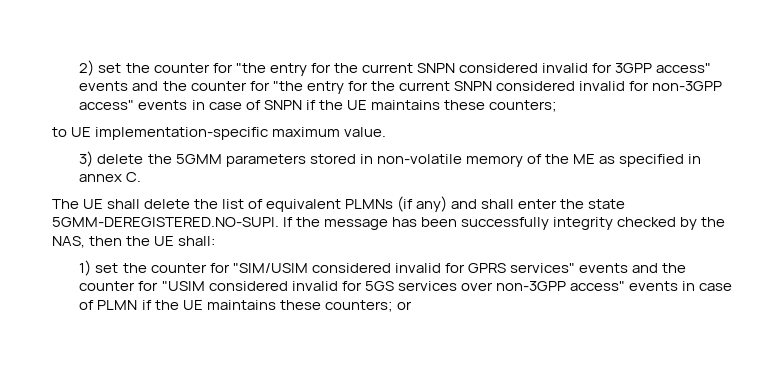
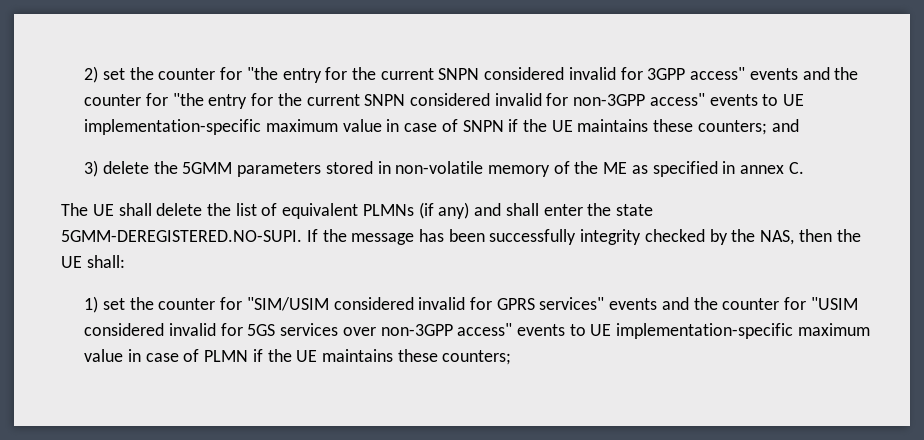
- 2) set the counter for "the entry for the current SNPN considered invalid for 3GPP access" events and the counter for "the entry for the current SNPN considered invalid for non-3GPP access" events in case of SNPN if the UE maintains these counters;
- to UE implementation-specific maximum value.
+ 2) set the counter for "the entry for the current SNPN considered invalid for 3GPP access" events and the counter for "the entry for the current SNPN considered invalid for non-3GPP access" events to UE implementation-specific maximum value in case of SNPN if the UE maintains these counters; and
- 1) set the counter for "SIM/USIM considered invalid for GPRS services" events and the counter for "USIM considered invalid for 5GS services over non-3GPP access" events in case of PLMN if the UE maintains these counters; or
+ 1) set the counter for "SIM/USIM considered invalid for GPRS services" events and the counter for "USIM considered invalid for 5GS services over non-3GPP access" events to UE implementation-specific maximum value in case of PLMN if the UE maintains these counters;

